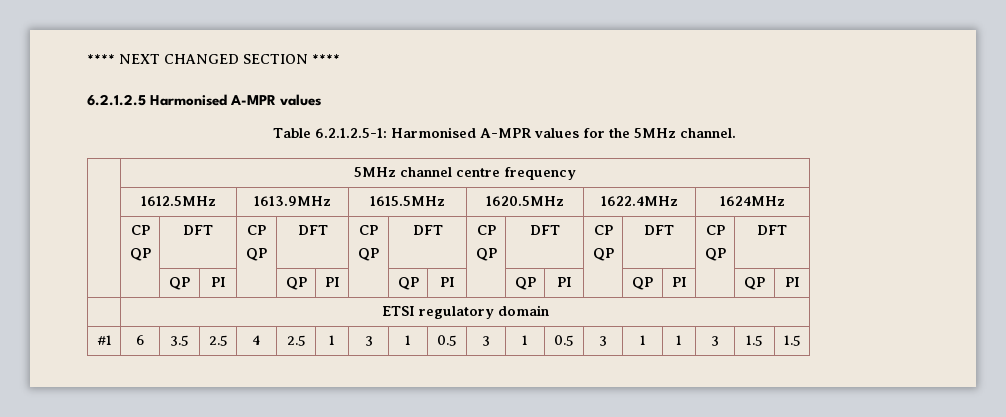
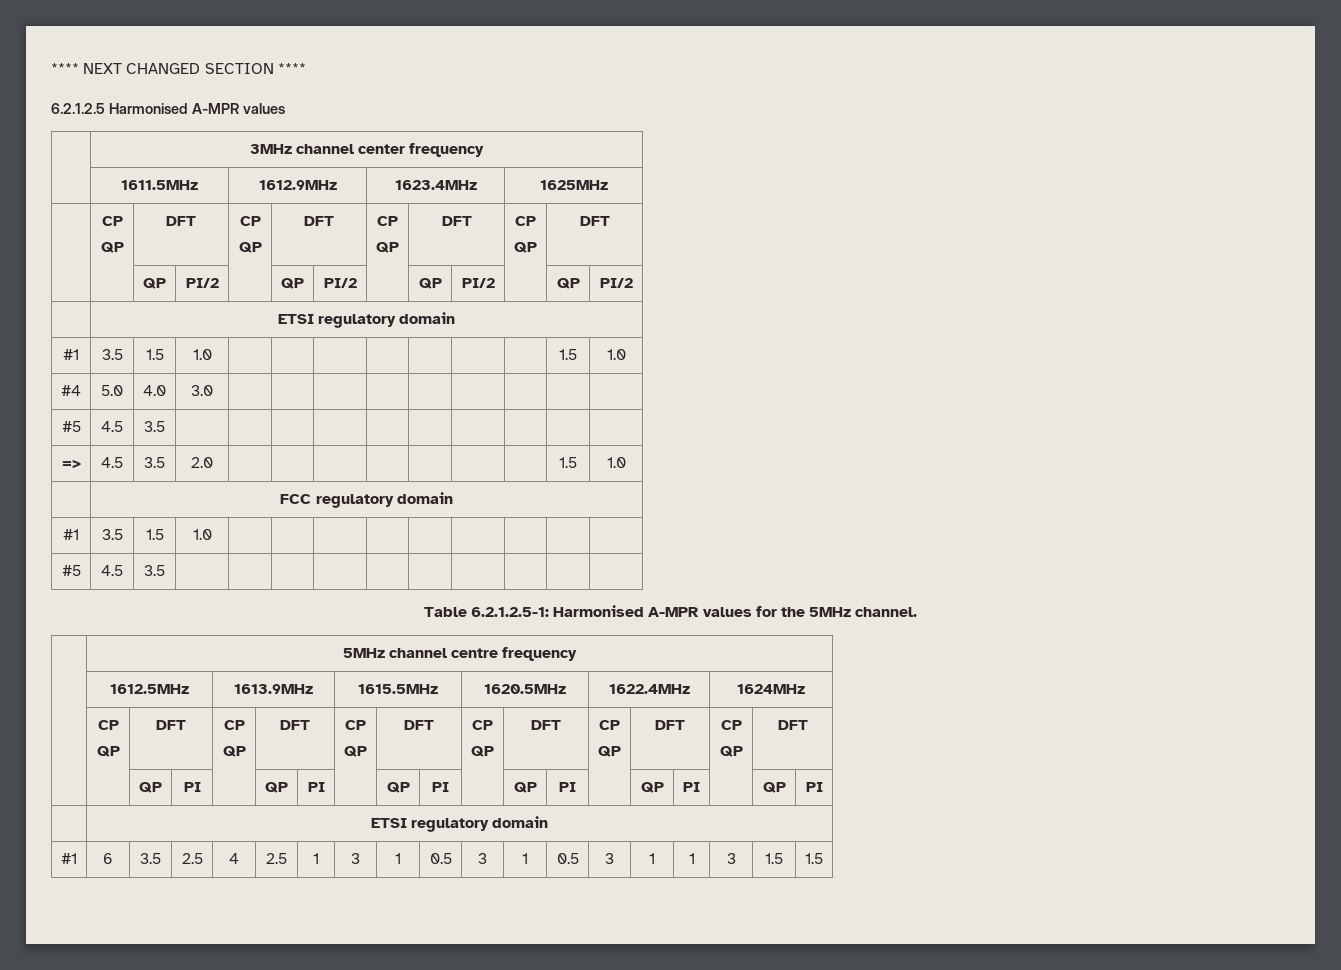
+ | 3MHz channel center frequency
+ | 1611.5MHz | 1612.9MHz | 1623.4MHz | 1625MHz
+ | CP
+ QP | DFT | CP
+ QP | DFT | CP
+ QP | DFT | CP
+ QP | DFT
+ | | QP | PI/2 | | QP | PI/2 | | QP | PI/2 | | QP | PI/2
+ | ETSI regulatory domain
+ #1 | 3.5 | 1.5 | 1.0 | | | | | | | | 1.5 | 1.0
+ #4 | 5.0 | 4.0 | 3.0 | | | | | | | | |
+ #5 | 4.5 | 3.5 | | | | | | | | | |
+ => | 4.5 | 3.5 | 2.0 | | | | | | | | 1.5 | 1.0
+ | FCC regulatory domain
+ #1 | 3.5 | 1.5 | 1.0 | | | | | | | | |
+ #5 | 4.5 | 3.5 | | | | | | | | | |

